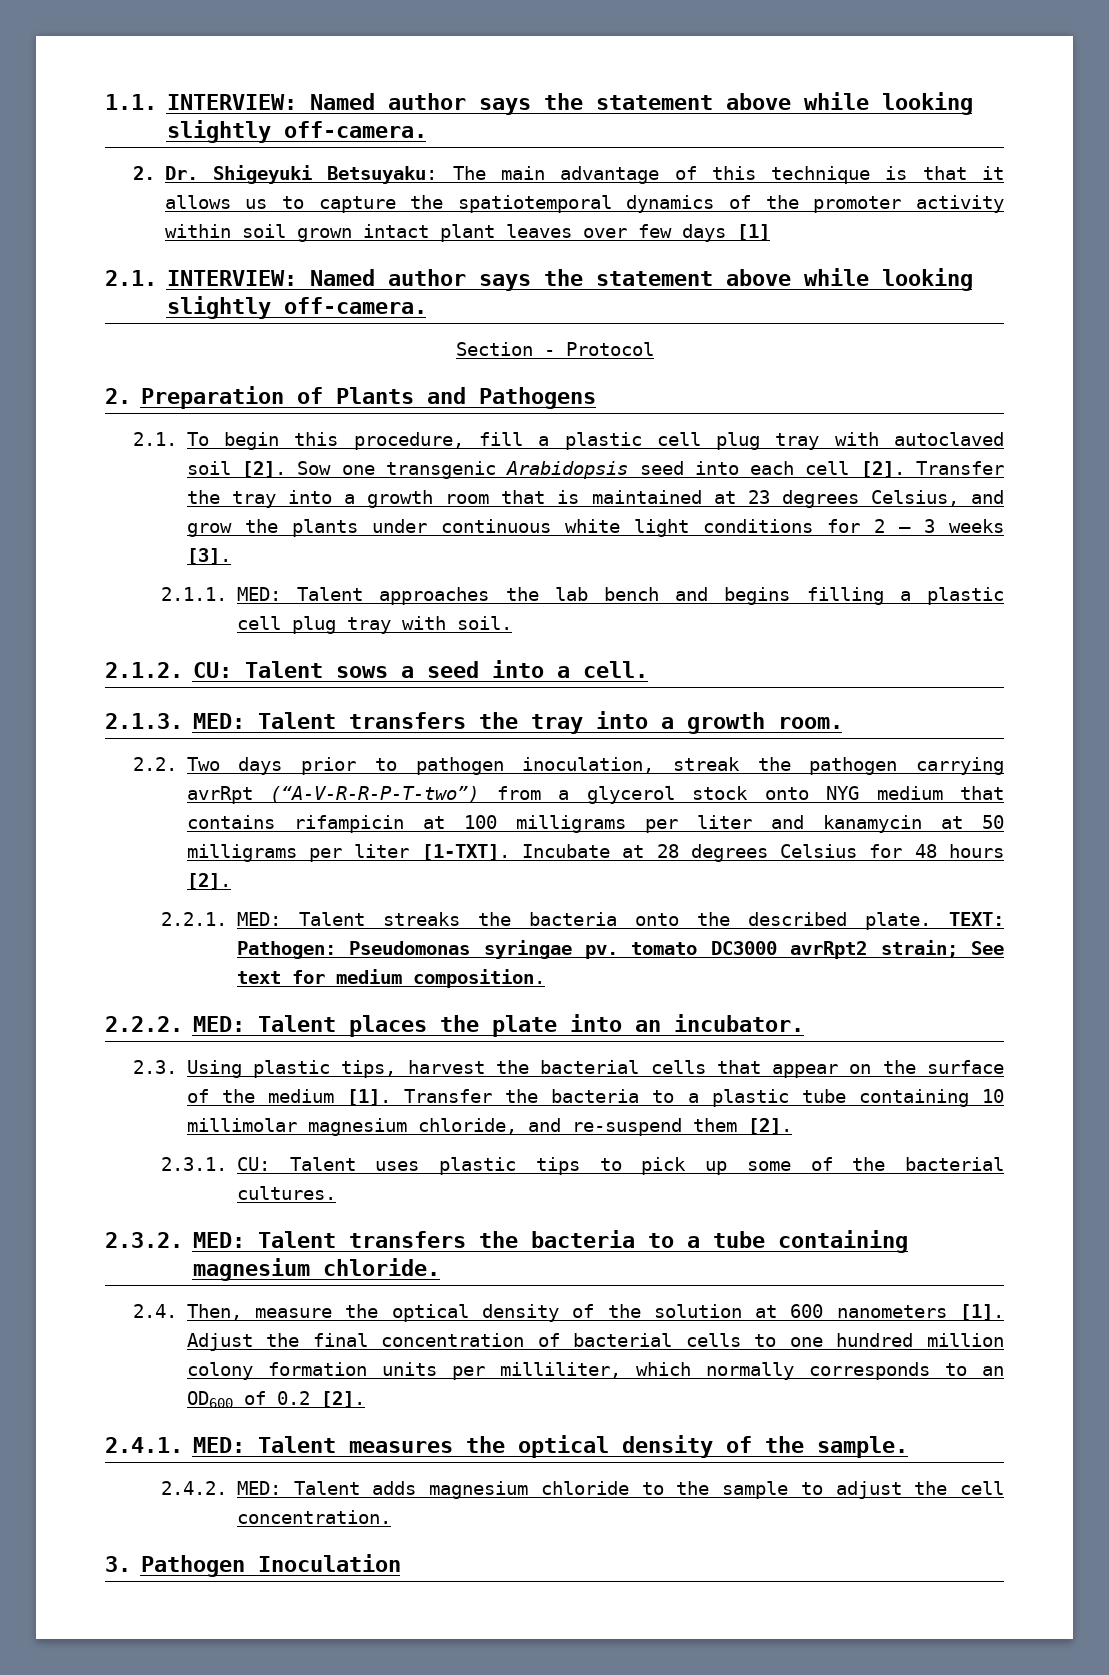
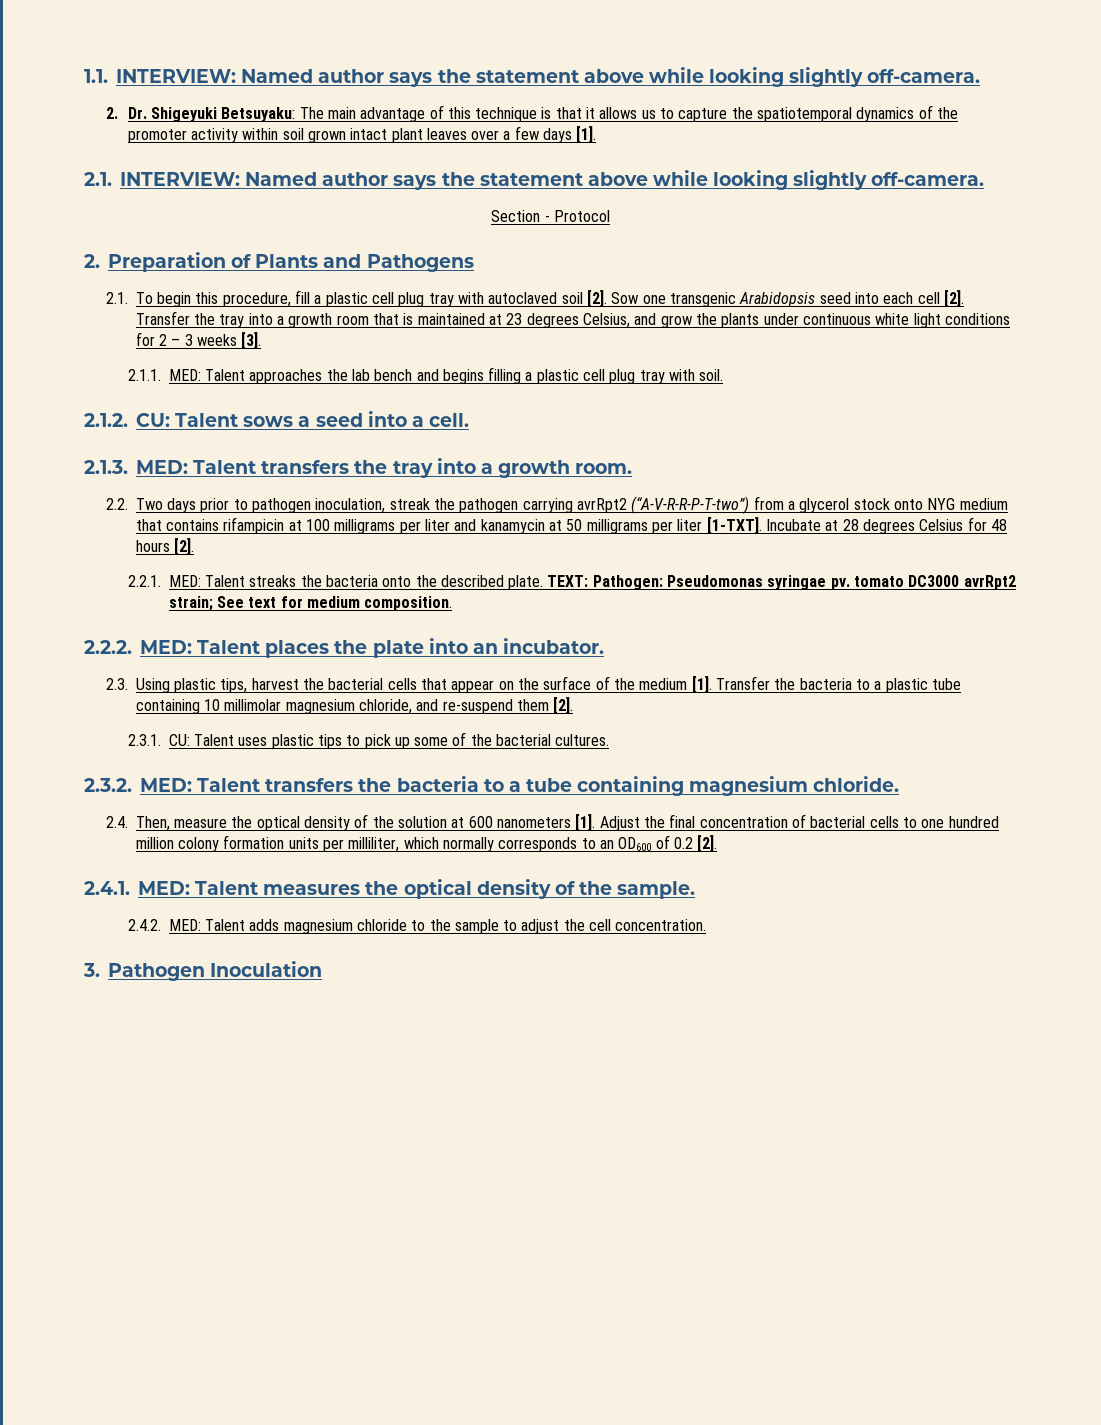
- 2. Dr. Shigeyuki Betsuyaku: The main advantage of this technique is that it allows us to capture the spatiotemporal dynamics of the promoter activity within soil grown intact plant leaves over few days [1]
+ 2. Dr. Shigeyuki Betsuyaku: The main advantage of this technique is that it allows us to capture the spatiotemporal dynamics of the promoter activity within soil grown intact plant leaves over a few days [1].
- 2.2. Two days prior to pathogen inoculation, streak the pathogen carrying avrRpt (“A-V-R-R-P-T-two”) from a glycerol stock onto NYG medium that contains rifampicin at 100 milligrams per liter and kanamycin at 50 milligrams per liter [1-TXT].
+ 2.2. Two days prior to pathogen inoculation, streak the pathogen carrying avrRpt2 (“A-V-R-R-P-T-two”) from a glycerol stock onto NYG medium that contains rifampicin at 100 milligrams per liter and kanamycin at 50 milligrams per liter [1-TXT].

